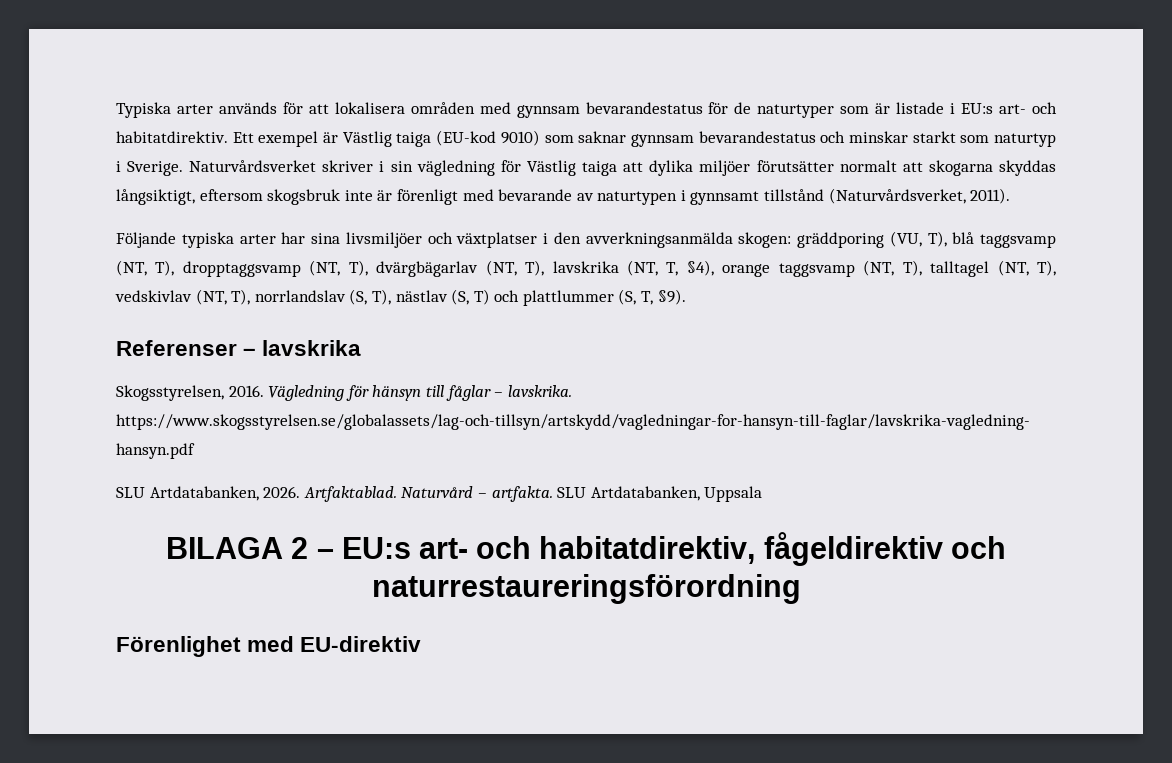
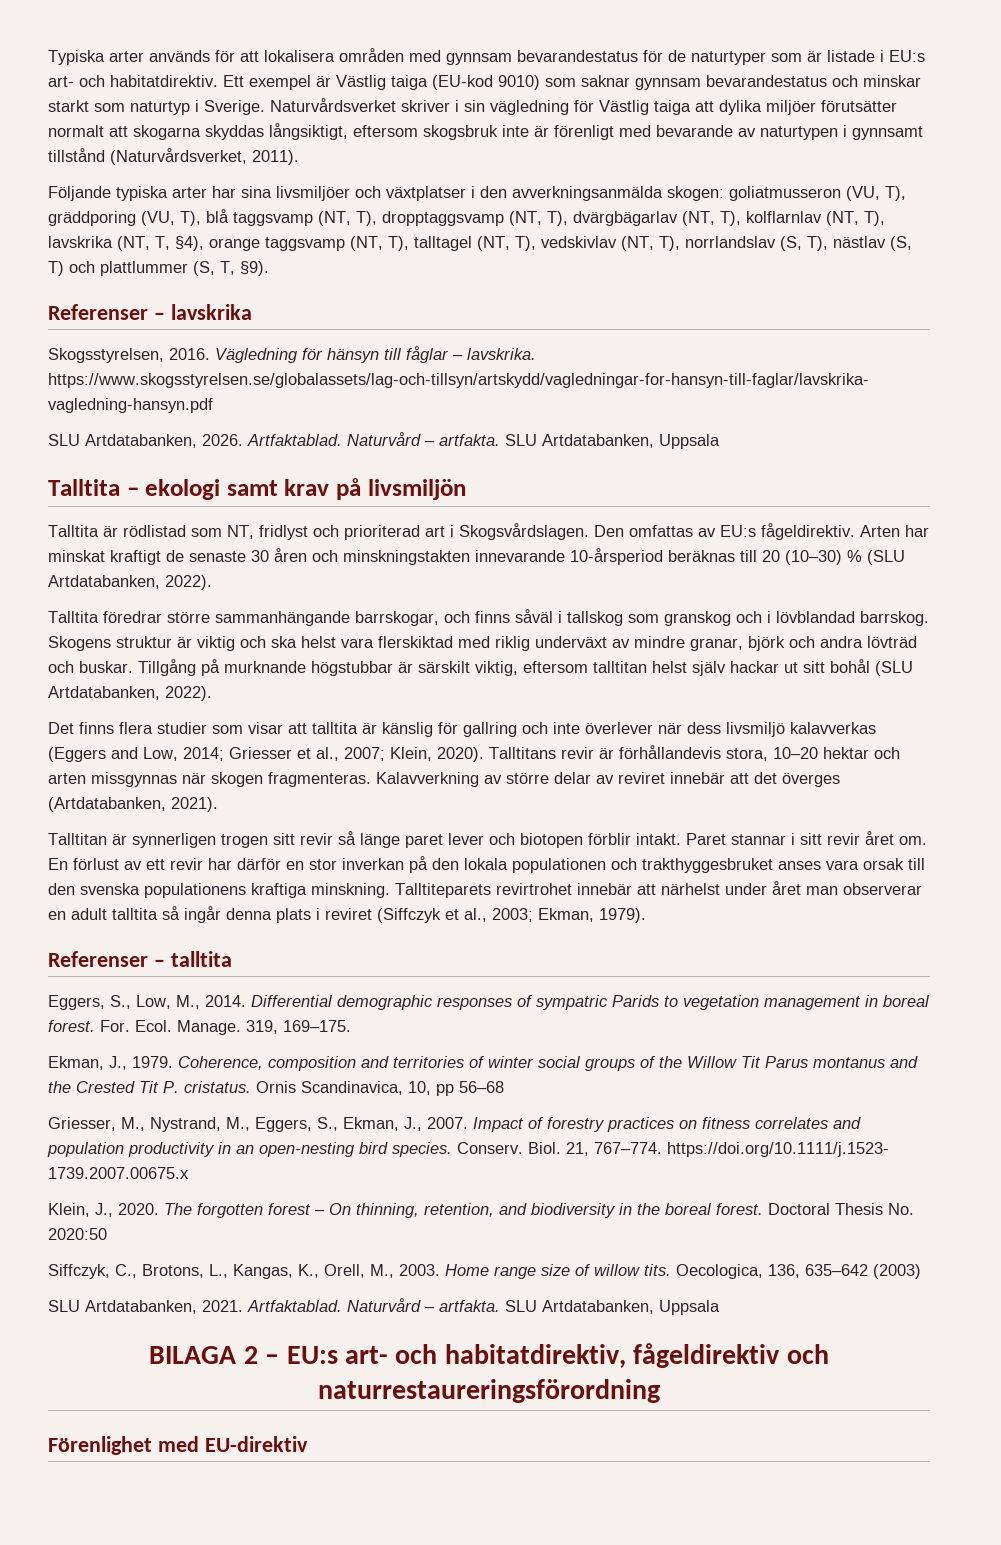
- Följande typiska arter har sina livsmiljöer och växtplatser i den avverkningsanmälda skogen: gräddporing (VU, T), blå taggsvamp (NT, T), dropptaggsvamp (NT, T), dvärgbägarlav (NT, T), lavskrika (NT, T, §4), orange taggsvamp (NT, T), talltagel (NT, T), vedskivlav (NT, T), norrlandslav (S, T), nästlav (S, T) och plattlummer (S, T, §9).
+ Följande typiska arter har sina livsmiljöer och växtplatser i den avverkningsanmälda skogen: goliatmusseron (VU, T), gräddporing (VU, T), blå taggsvamp (NT, T), dropptaggsvamp (NT, T), dvärgbägarlav (NT, T), kolflarnlav (NT, T), lavskrika (NT, T, §4), orange taggsvamp (NT, T), talltagel (NT, T), vedskivlav (NT, T), norrlandslav (S, T), nästlav (S, T) och plattlummer (S, T, §9).
+ Talltita – ekologi samt krav på livsmiljön
+ Talltita är rödlistad som NT, fridlyst och prioriterad art i Skogsvårdslagen. Den omfattas av EU:s fågeldirektiv. Arten har minskat kraftigt de senaste 30 åren och minskningstakten innevarande 10-årsperiod beräknas till 20 (10–30) % (SLU Artdatabanken, 2022).
+ Talltita föredrar större sammanhängande barrskogar, och finns såväl i tallskog som granskog och i lövblandad barrskog. Skogens struktur är viktig och ska helst vara flerskiktad med riklig underväxt av mindre granar, björk och andra lövträd och buskar. Tillgång på murknande högstubbar är särskilt viktig, eftersom talltitan helst själv hackar ut sitt bohål (SLU Artdatabanken, 2022).
+ Det finns flera studier som visar att talltita är känslig för gallring och inte överlever när dess livsmiljö kalavverkas (Eggers and Low, 2014; Griesser et al., 2007; Klein, 2020). Talltitans revir är förhållandevis stora, 10–20 hektar och arten missgynnas när skogen fragmenteras. Kalavverkning av större delar av reviret innebär att det överges (Artdatabanken, 2021).
+ Talltitan är synnerligen trogen sitt revir så länge paret lever och biotopen förblir intakt. Paret stannar i sitt revir året om. En förlust av ett revir har därför en stor inverkan på den lokala populationen och trakthyggesbruket anses vara orsak till den svenska populationens kraftiga minskning. Talltiteparets revirtrohet innebär att närhelst under året man observerar en adult talltita så ingår denna plats i reviret (Siffczyk et al., 2003; Ekman, 1979).
+ Referenser – talltita
+ Eggers, S., Low, M., 2014. Differential demographic responses of sympatric Parids to vegetation management in boreal forest. For. Ecol. Manage. 319, 169–175.
+ Ekman, J., 1979. Coherence, composition and territories of winter social groups of the Willow Tit Parus montanus and the Crested Tit P. cristatus. Ornis Scandinavica, 10, pp 56–68
+ Griesser, M., Nystrand, M., Eggers, S., Ekman, J., 2007. Impact of forestry practices on fitness correlates and population productivity in an open-nesting bird species. Conserv. Biol. 21, 767–774. https://doi.org/10.1111/j.1523- 1739.2007.00675.x
+ Klein, J., 2020. The forgotten forest – On thinning, retention, and biodiversity in the boreal forest. Doctoral Thesis No. 2020:50
+ Siffczyk, C., Brotons, L., Kangas, K., Orell, M., 2003. Home range size of willow tits. Oecologica, 136, 635–642 (2003)
+ SLU Artdatabanken, 2021. Artfaktablad. Naturvård – artfakta. SLU Artdatabanken, Uppsala

